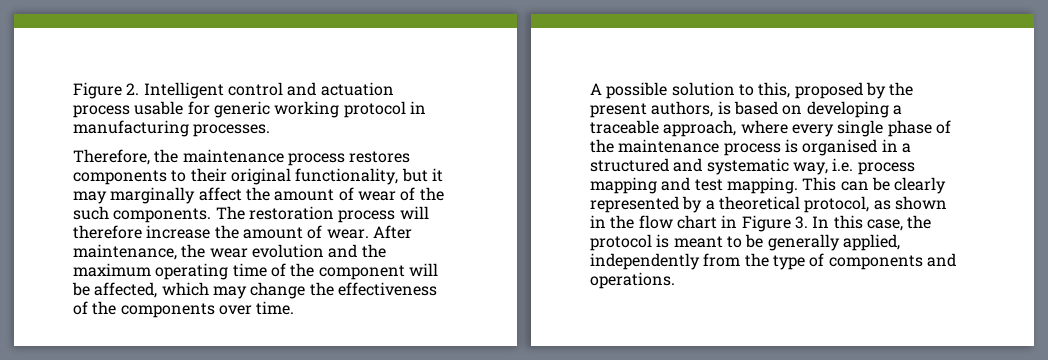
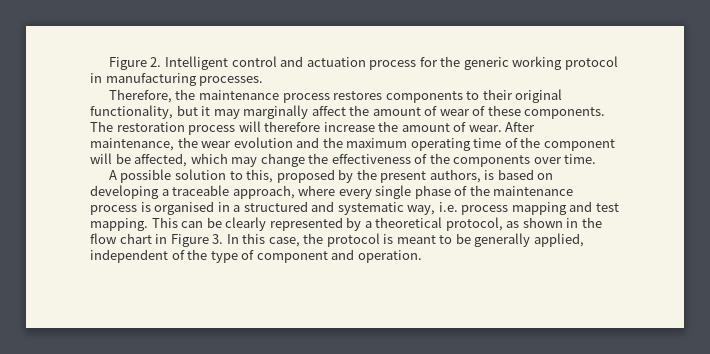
- Figure 2. Intelligent control and actuation process usable for generic working protocol in manufacturing processes.
+ Figure 2. Intelligent control and actuation process for the generic working protocol in manufacturing processes.
- Therefore, the maintenance process restores components to their original functionality, but it may marginally affect the amount of wear of the such components.
+ Therefore, the maintenance process restores components to their original functionality, but it may marginally affect the amount of wear of these components.
- This can be clearly represented by a theoretical protocol, as shown in the flow chart in Figure 3. In this case, the protocol is meant to be generally applied, independently from the type of components and operations.
+ This can be clearly represented by a theoretical protocol, as shown in the flow chart in Figure 3. In this case, the protocol is meant to be generally applied, independent of the type of component and operation.

